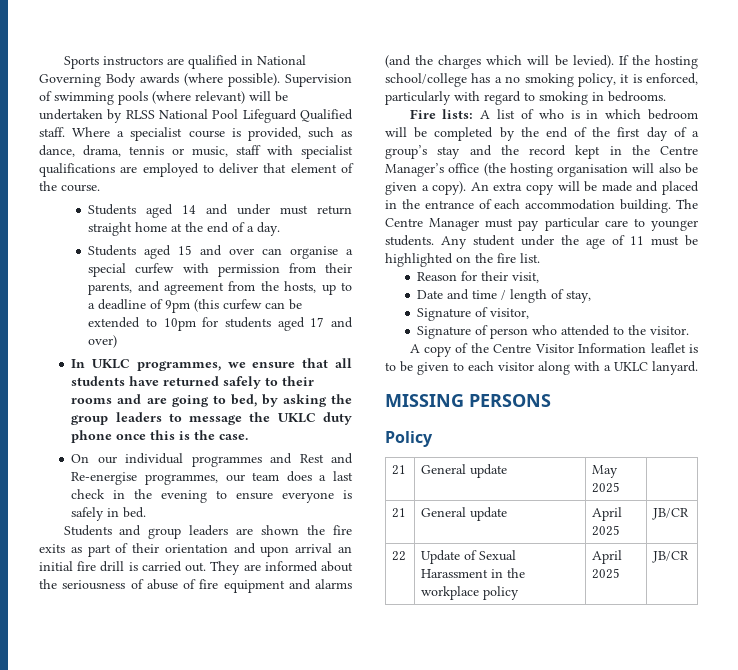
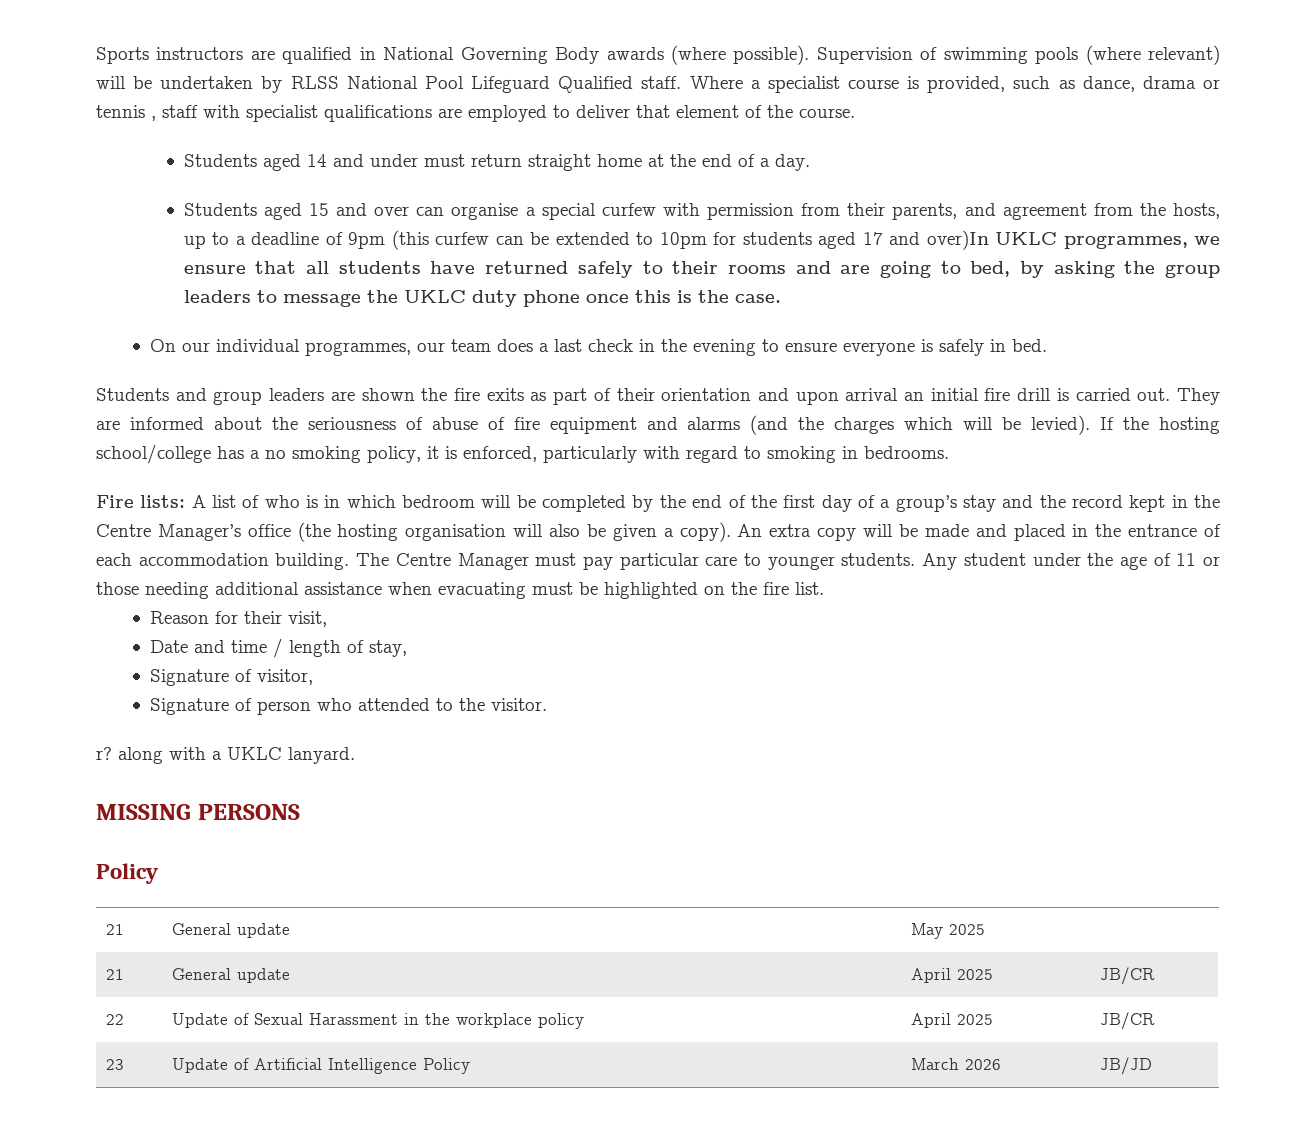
- Where a specialist course is provided, such as dance, drama, tennis or music, staff with specialist qualifications are employed to deliver that element of the course.
+ Where a specialist course is provided, such as dance, drama or tennis , staff with specialist qualifications are employed to deliver that element of the course.
- Students aged 15 and over can organise a special curfew with permission from their parents, and agreement from the hosts, up to a deadline of 9pm (this curfew can be extended to 10pm for students aged 17 and over)
- In UKLC programmes, we ensure that all students have returned safely to their rooms and are going to bed, by asking the group leaders to message the UKLC duty phone once this is the case.
+ Students aged 15 and over can organise a special curfew with permission from their parents, and agreement from the hosts, up to a deadline of 9pm (this curfew can be extended to 10pm for students aged 17 and over)In UKLC programmes, we ensure that all students have returned safely to their rooms and are going to bed, by asking the group leaders to message the UKLC duty phone once this is the case.
- On our individual programmes and Rest and Re-energise programmes, our team does a last check in the evening to ensure everyone is safely in bed.
+ On our individual programmes, our team does a last check in the evening to ensure everyone is safely in bed.
- Any student under the age of 11 must be highlighted on the fire list.
+ Any student under the age of 11 or those needing additional assistance when evacuating must be highlighted on the fire list.
- A copy of the Centre Visitor Information leaflet is to be given to each visitor along with a UKLC lanyard.
+ r? along with a UKLC lanyard.
+ 23 | Update of Artificial Intelligence Policy | March 2026 | JB/JD

